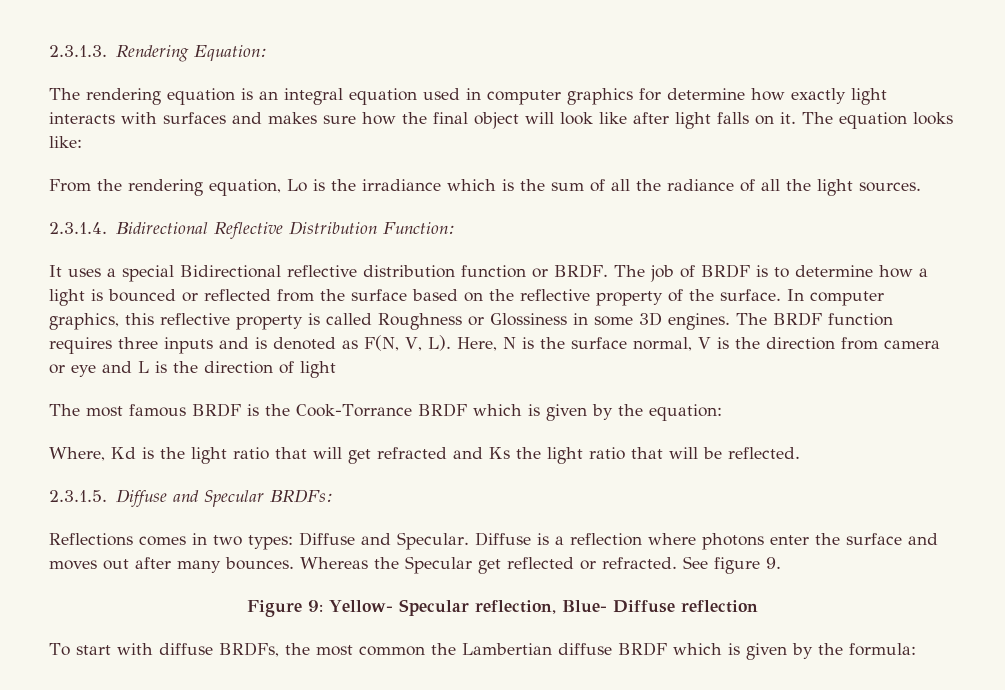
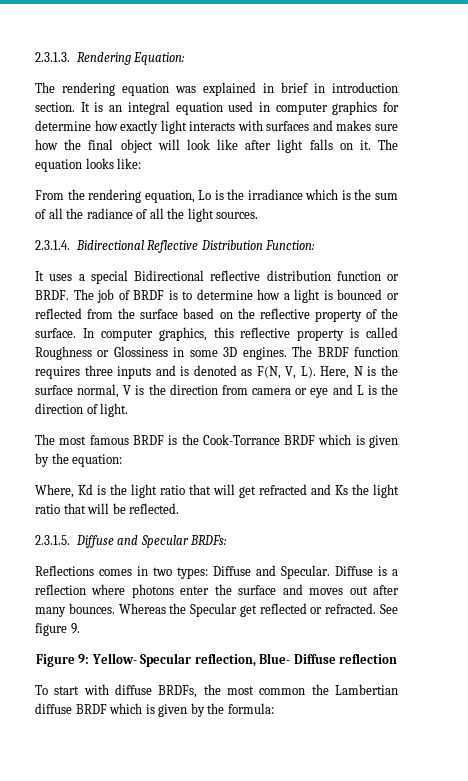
- The rendering equation is an integral equation used in computer graphics for determine how exactly light interacts with surfaces and makes sure how the final object will look like after light falls on it.
+ The rendering equation was explained in brief in introduction section. It is an integral equation used in computer graphics for determine how exactly light interacts with surfaces and makes sure how the final object will look like after light falls on it.
- The BRDF function requires three inputs and is denoted as F(N, V, L). Here, N is the surface normal, V is the direction from camera or eye and L is the direction of light
+ The BRDF function requires three inputs and is denoted as F(N, V, L). Here, N is the surface normal, V is the direction from camera or eye and L is the direction of light.

